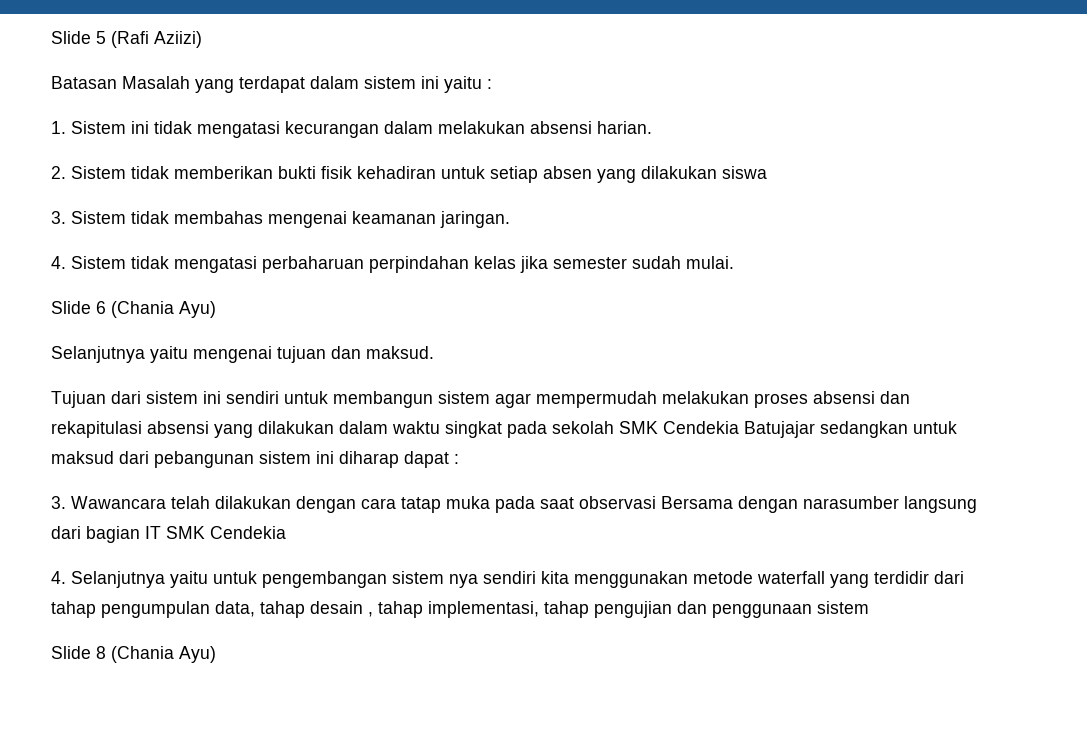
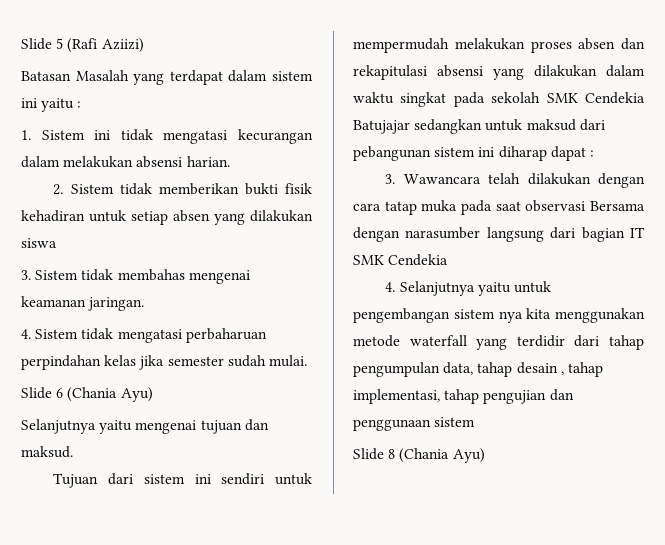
- Tujuan dari sistem ini sendiri untuk membangun sistem agar mempermudah melakukan proses absensi dan rekapitulasi absensi yang dilakukan dalam waktu singkat pada sekolah SMK Cendekia Batujajar sedangkan untuk maksud dari pebangunan sistem ini diharap dapat :
+ Tujuan dari sistem ini sendiri untuk mempermudah melakukan proses absen dan rekapitulasi absensi yang dilakukan dalam waktu singkat pada sekolah SMK Cendekia Batujajar sedangkan untuk maksud dari pebangunan sistem ini diharap dapat :
- 4. Selanjutnya yaitu untuk pengembangan sistem nya sendiri kita menggunakan metode waterfall yang terdidir dari tahap pengumpulan data, tahap desain , tahap implementasi, tahap pengujian dan penggunaan sistem
+ 4. Selanjutnya yaitu untuk pengembangan sistem nya kita menggunakan metode waterfall yang terdidir dari tahap pengumpulan data, tahap desain , tahap implementasi, tahap pengujian dan penggunaan sistem

